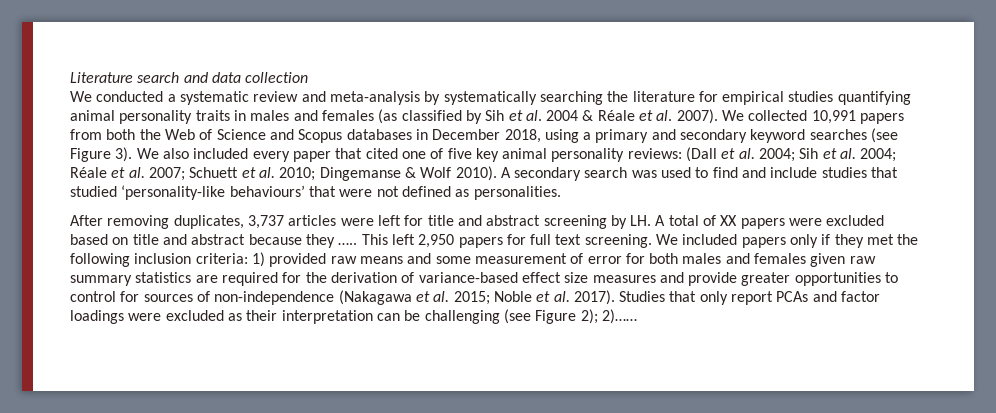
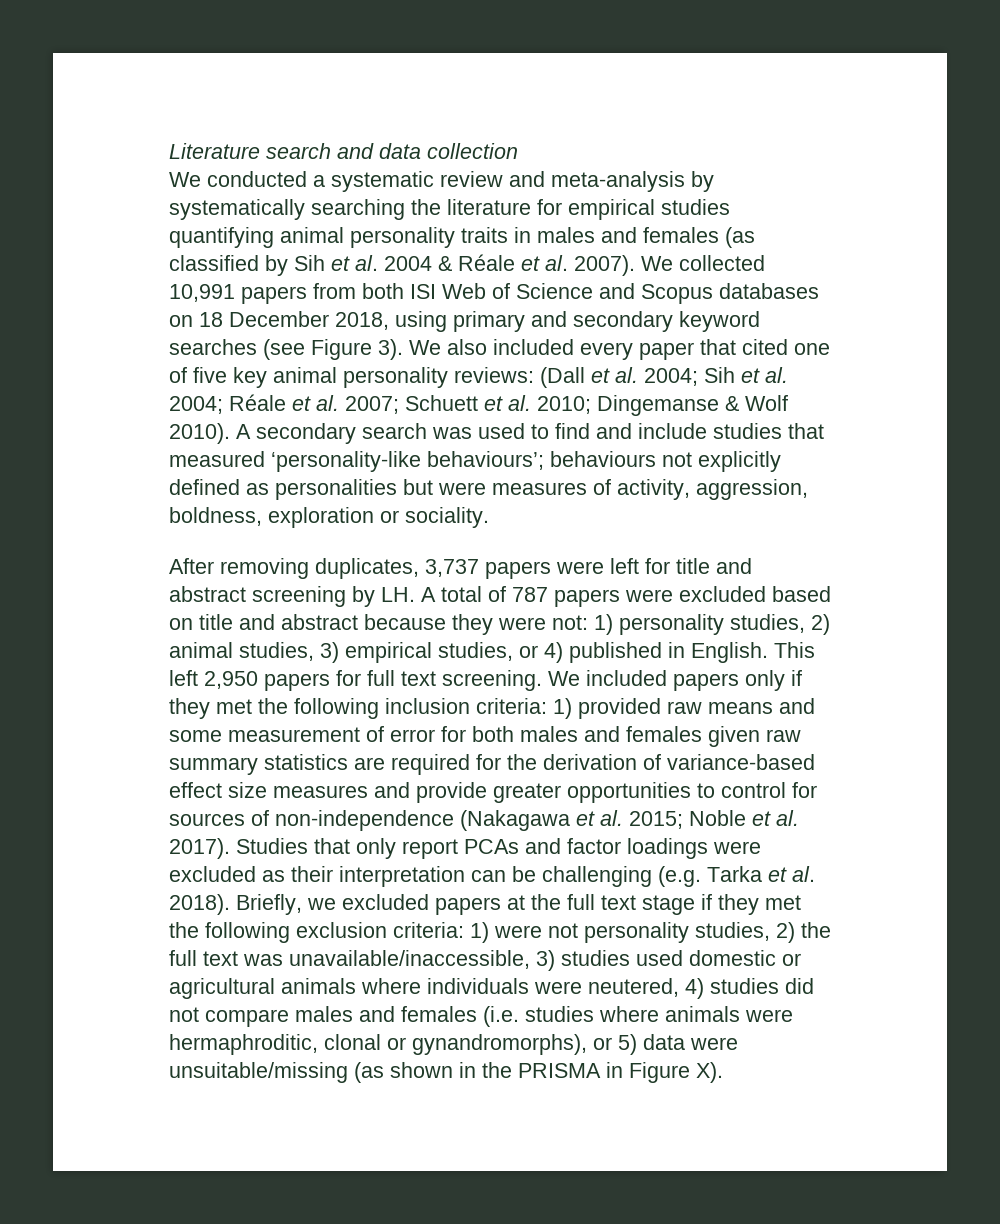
- We collected 10,991 papers from both the Web of Science and Scopus databases in December 2018, using a primary and secondary keyword searches (see Figure 3).
+ We collected 10,991 papers from both ISI Web of Science and Scopus databases on 18 December 2018, using primary and secondary keyword searches (see Figure 3).
- A secondary search was used to find and include studies that studied ‘personality-like behaviours’ that were not defined as personalities.
+ A secondary search was used to find and include studies that measured ‘personality-like behaviours’; behaviours not explicitly defined as personalities but were measures of activity, aggression, boldness, exploration or sociality.
- After removing duplicates, 3,737 articles were left for title and abstract screening by LH. A total of XX papers were excluded based on title and abstract because they …..
+ After removing duplicates, 3,737 papers were left for title and abstract screening by LH. A total of 787 papers were excluded based on title and abstract because they were not: 1) personality studies, 2) animal studies, 3) empirical studies, or 4) published in English.
- Studies that only report PCAs and factor loadings were excluded as their interpretation can be challenging (see Figure 2); 2)……
+ Studies that only report PCAs and factor loadings were excluded as their interpretation can be challenging (e.g. Tarka et al. 2018). Briefly, we excluded papers at the full text stage if they met the following exclusion criteria: 1) were not personality studies, 2) the full text was unavailable/inaccessible, 3) studies used domestic or agricultural animals where individuals were neutered, 4) studies did not compare males and females (i.e. studies where animals were hermaphroditic, clonal or gynandromorphs), or 5) data were unsuitable/missing (as shown in the PRISMA in Figure X).

